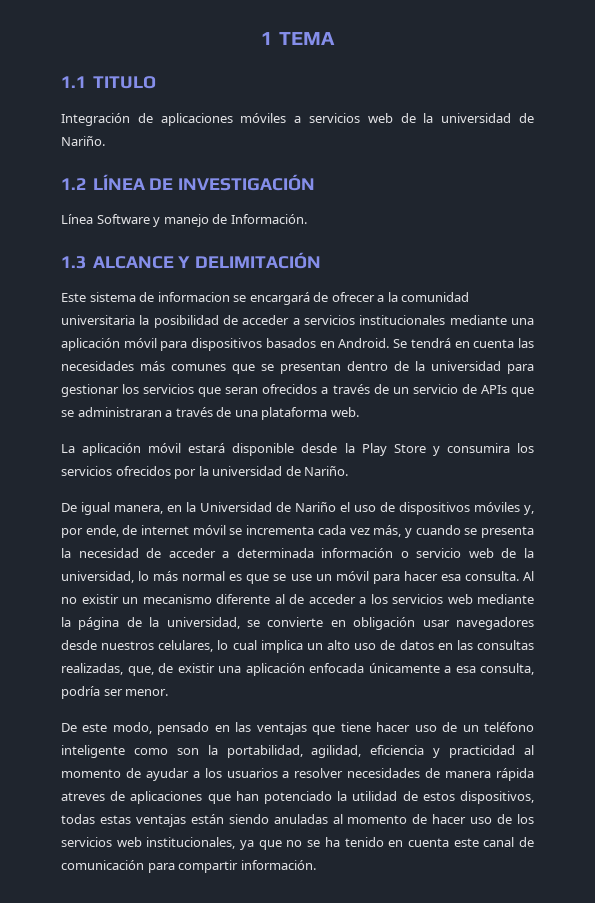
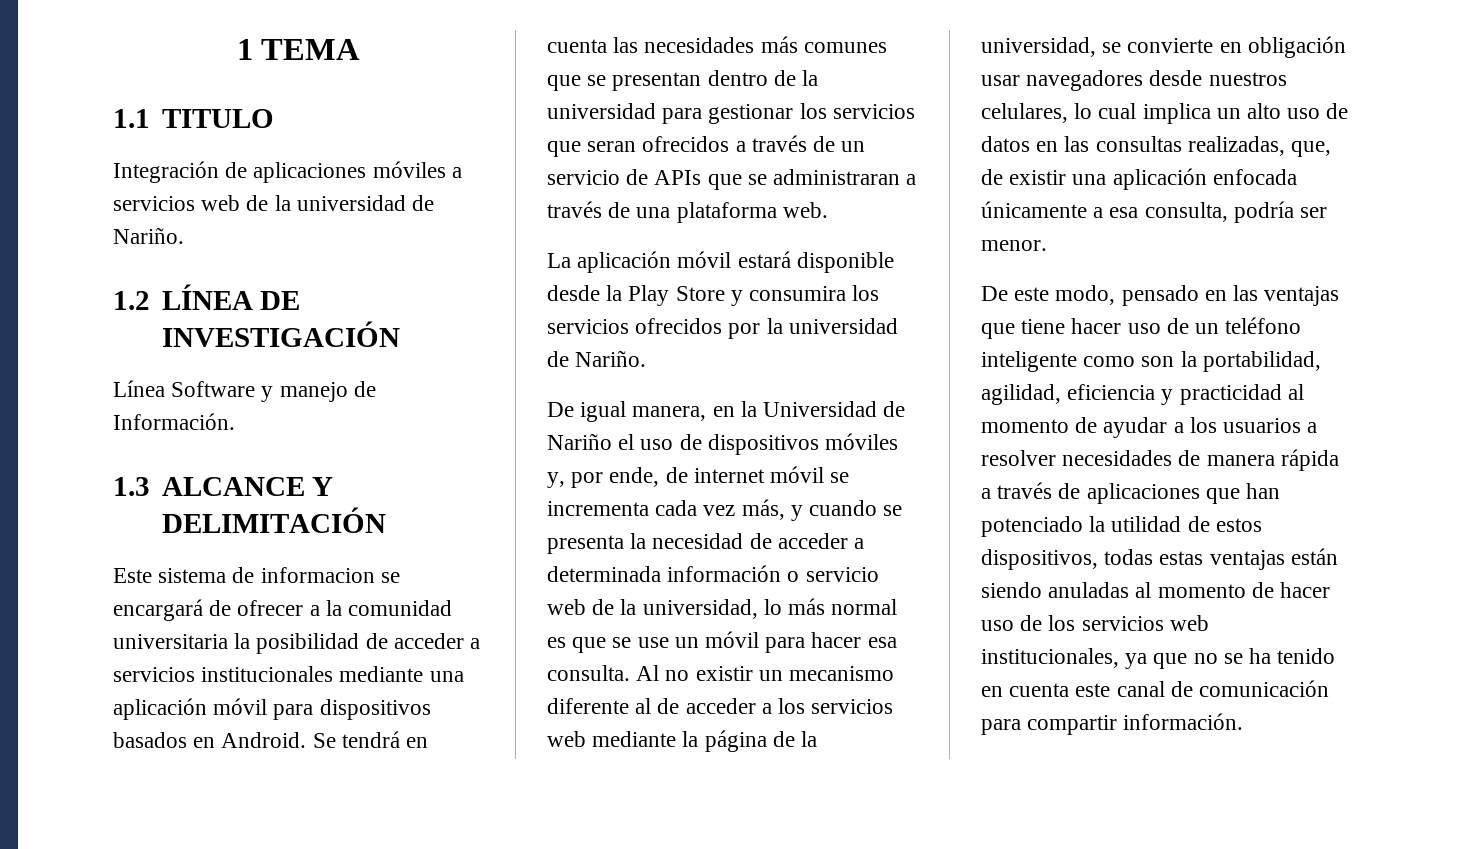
- De este modo, pensado en las ventajas que tiene hacer uso de un teléfono inteligente como son la portabilidad, agilidad, eficiencia y practicidad al momento de ayudar a los usuarios a resolver necesidades de manera rápida atreves de aplicaciones que han potenciado la utilidad de estos dispositivos, todas estas ventajas están siendo anuladas al momento de hacer uso de los servicios web institucionales, ya que no se ha tenido en cuenta este canal de comunicación para compartir información.
+ De este modo, pensado en las ventajas que tiene hacer uso de un teléfono inteligente como son la portabilidad, agilidad, eficiencia y practicidad al momento de ayudar a los usuarios a resolver necesidades de manera rápida a través de aplicaciones que han potenciado la utilidad de estos dispositivos, todas estas ventajas están siendo anuladas al momento de hacer uso de los servicios web institucionales, ya que no se ha tenido en cuenta este canal de comunicación para compartir información.

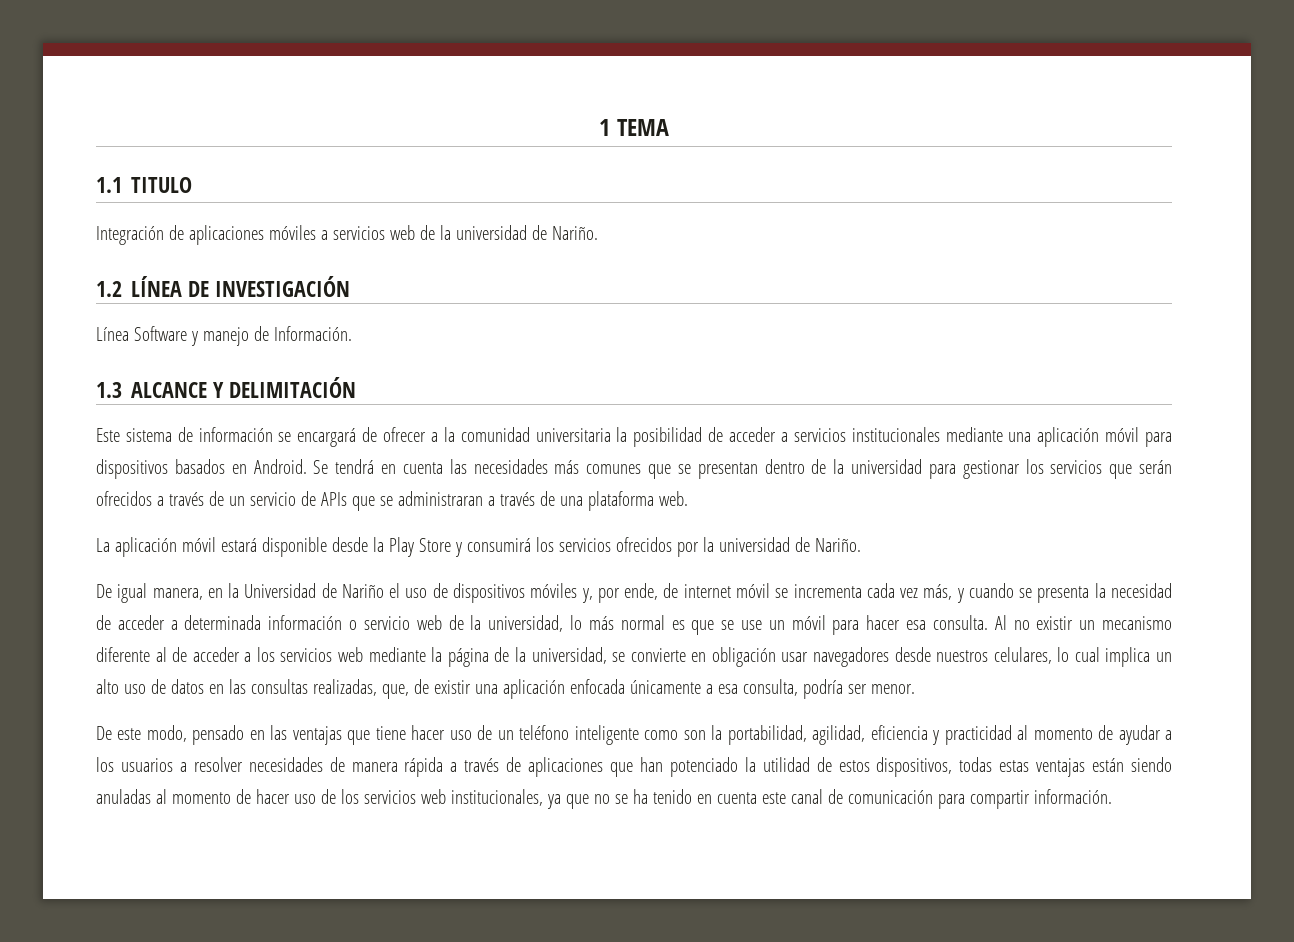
- Este sistema de informacion se encargará de ofrecer a la comunidad universitaria la posibilidad de acceder a servicios institucionales mediante una aplicación móvil para dispositivos basados en Android.
+ Este sistema de información se encargará de ofrecer a la comunidad universitaria la posibilidad de acceder a servicios institucionales mediante una aplicación móvil para dispositivos basados en Android.
- Se tendrá en cuenta las necesidades más comunes que se presentan dentro de la universidad para gestionar los servicios que seran ofrecidos a través de un servicio de APIs que se administraran a través de una plataforma web.
+ Se tendrá en cuenta las necesidades más comunes que se presentan dentro de la universidad para gestionar los servicios que serán ofrecidos a través de un servicio de APIs que se administraran a través de una plataforma web.
- La aplicación móvil estará disponible desde la Play Store y consumira los servicios ofrecidos por la universidad de Nariño.
+ La aplicación móvil estará disponible desde la Play Store y consumirá los servicios ofrecidos por la universidad de Nariño.

